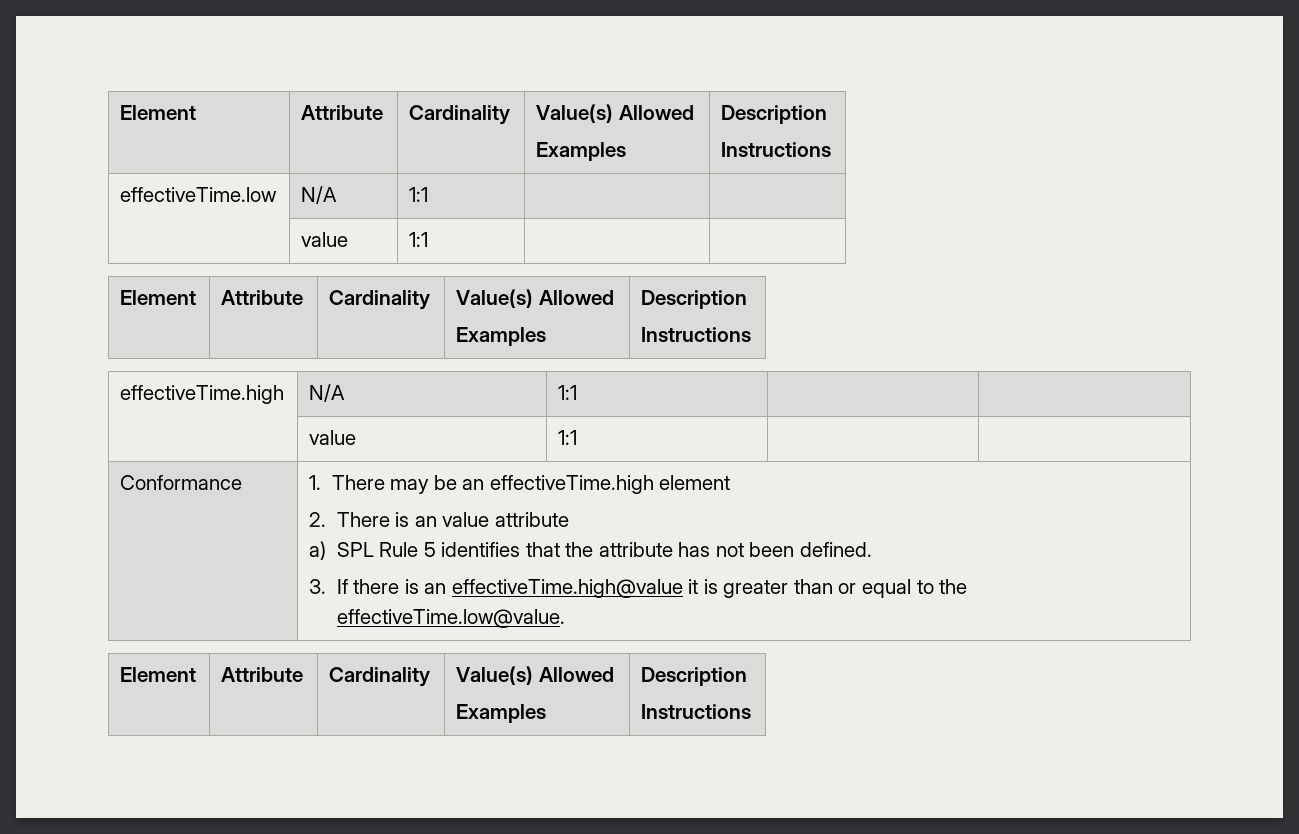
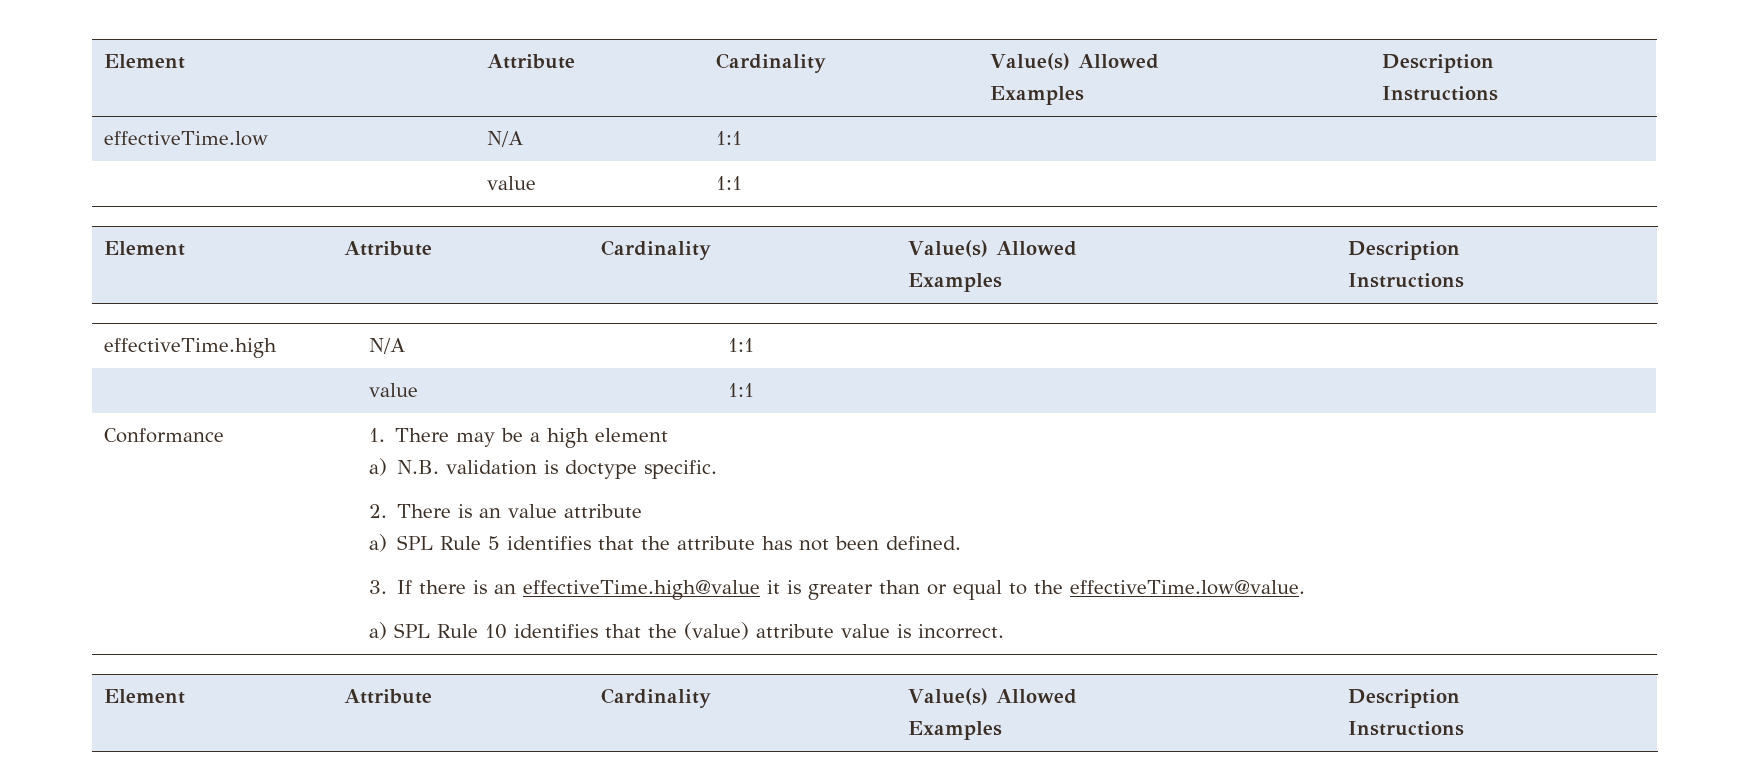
- 1. There may be an effectiveTime.high element
+ 1. There may be a high element
+ a) N.B. validation is doctype specific.
+ a) SPL Rule 10 identifies that the (value) attribute value is incorrect.

